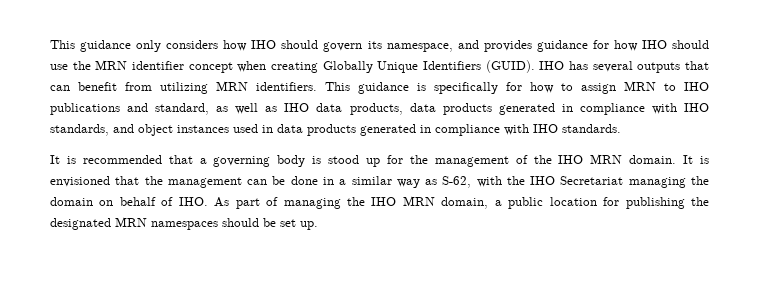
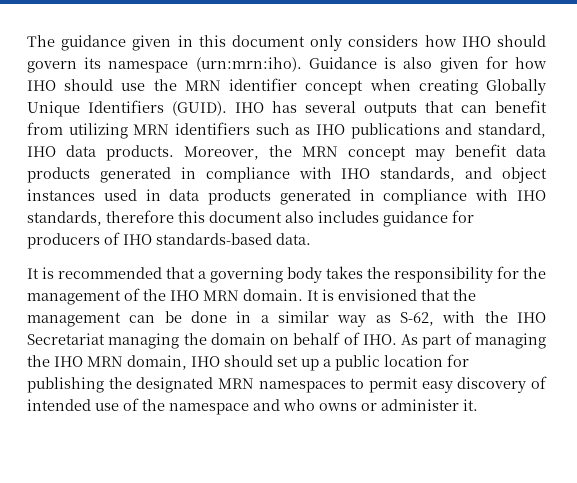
- This guidance only considers how IHO should govern its namespace, and provides guidance for how IHO should use the MRN identifier concept when creating Globally Unique Identifiers (GUID).
+ The guidance given in this document only considers how IHO should govern its namespace (urn:mrn:iho). Guidance is also given for how IHO should use the MRN identifier concept when creating Globally Unique Identifiers (GUID).
- IHO has several outputs that can benefit from utilizing MRN identifiers. This guidance is specifically for how to assign MRN to IHO publications and standard, as well as IHO data products, data products generated in compliance with IHO standards, and object instances used in data products generated in compliance with IHO standards.
+ IHO has several outputs that can benefit from utilizing MRN identifiers such as IHO publications and standard, IHO data products. Moreover, the MRN concept may benefit data products generated in compliance with IHO standards, and object instances used in data products generated in compliance with IHO standards, therefore this document also includes guidance for producers of IHO standards-based data.
- It is recommended that a governing body is stood up for the management of the IHO MRN domain.
+ It is recommended that a governing body takes the responsibility for the management of the IHO MRN domain.
- It is envisioned that the management can be done in a similar way as S-62, with the IHO Secretariat managing the domain on behalf of IHO. As part of managing the IHO MRN domain, a public location for publishing the designated MRN namespaces should be set up.
+ It is envisioned that the management can be done in a similar way as S-62, with the IHO Secretariat managing the domain on behalf of IHO. As part of managing the IHO MRN domain, IHO should set up a public location for publishing the designated MRN namespaces to permit easy discovery of intended use of the namespace and who owns or administer it.

